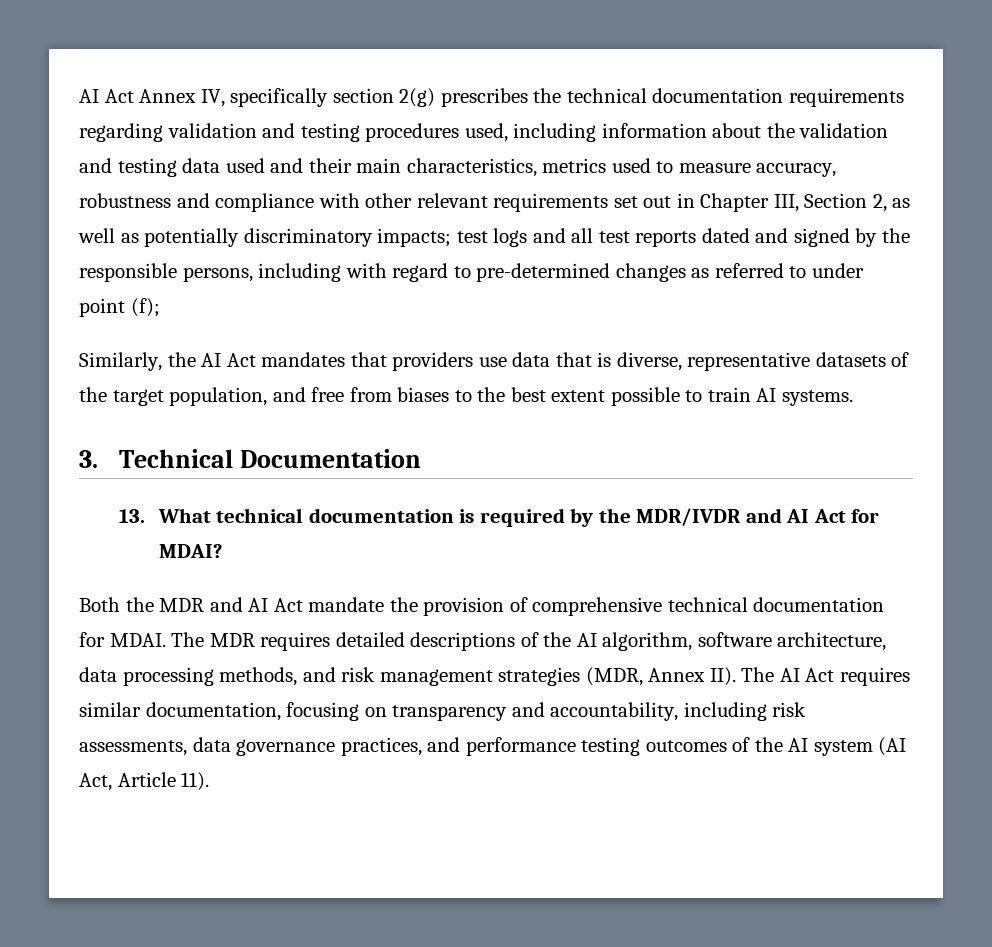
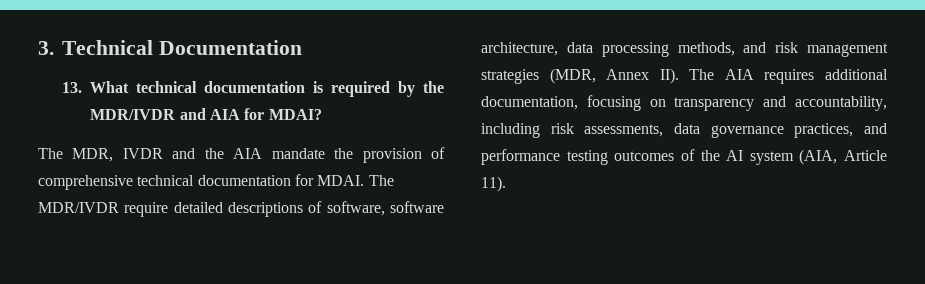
- AI Act Annex IV, specifically section 2(g) prescribes the technical documentation requirements regarding validation and testing procedures used, including information about the validation and testing data used and their main characteristics, metrics used to measure accuracy, robustness and compliance with other relevant requirements set out in Chapter III, Section 2, as well as potentially discriminatory impacts; test logs and all test reports dated and signed by the responsible persons, including with regard to pre-determined changes as referred to under point (f);
- Similarly, the AI Act mandates that providers use data that is diverse, representative datasets of the target population, and free from biases to the best extent possible to train AI systems.
- 13. What technical documentation is required by the MDR/IVDR and AI Act for MDAI?
+ 13. What technical documentation is required by the MDR/IVDR and AIA for MDAI?
- Both the MDR and AI Act mandate the provision of comprehensive technical documentation for MDAI.
+ The MDR, IVDR and the AIA mandate the provision of comprehensive technical documentation for MDAI.
- The MDR requires detailed descriptions of the AI algorithm, software architecture, data processing methods, and risk management strategies (MDR, Annex II). The AI Act requires similar documentation, focusing on transparency and accountability, including risk assessments, data governance practices, and performance testing outcomes of the AI system (AI Act, Article 11).
+ The MDR/IVDR require detailed descriptions of software, software architecture, data processing methods, and risk management strategies (MDR, Annex II). The AIA requires additional documentation, focusing on transparency and accountability, including risk assessments, data governance practices, and performance testing outcomes of the AI system (AIA, Article 11).

